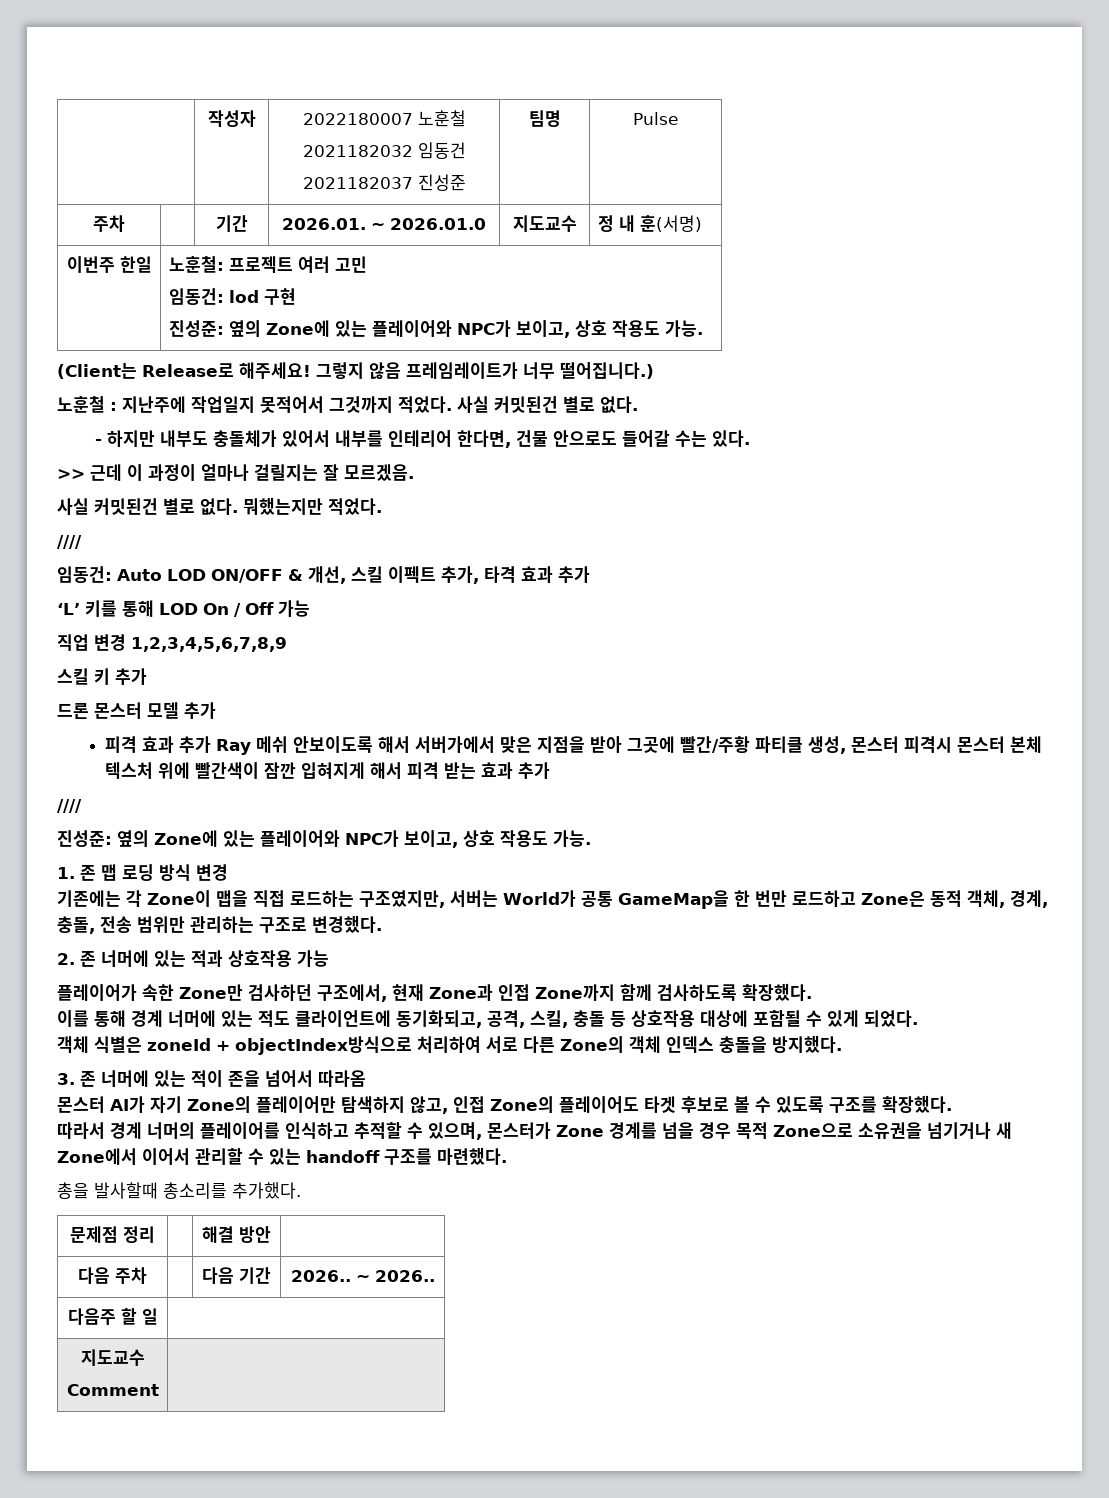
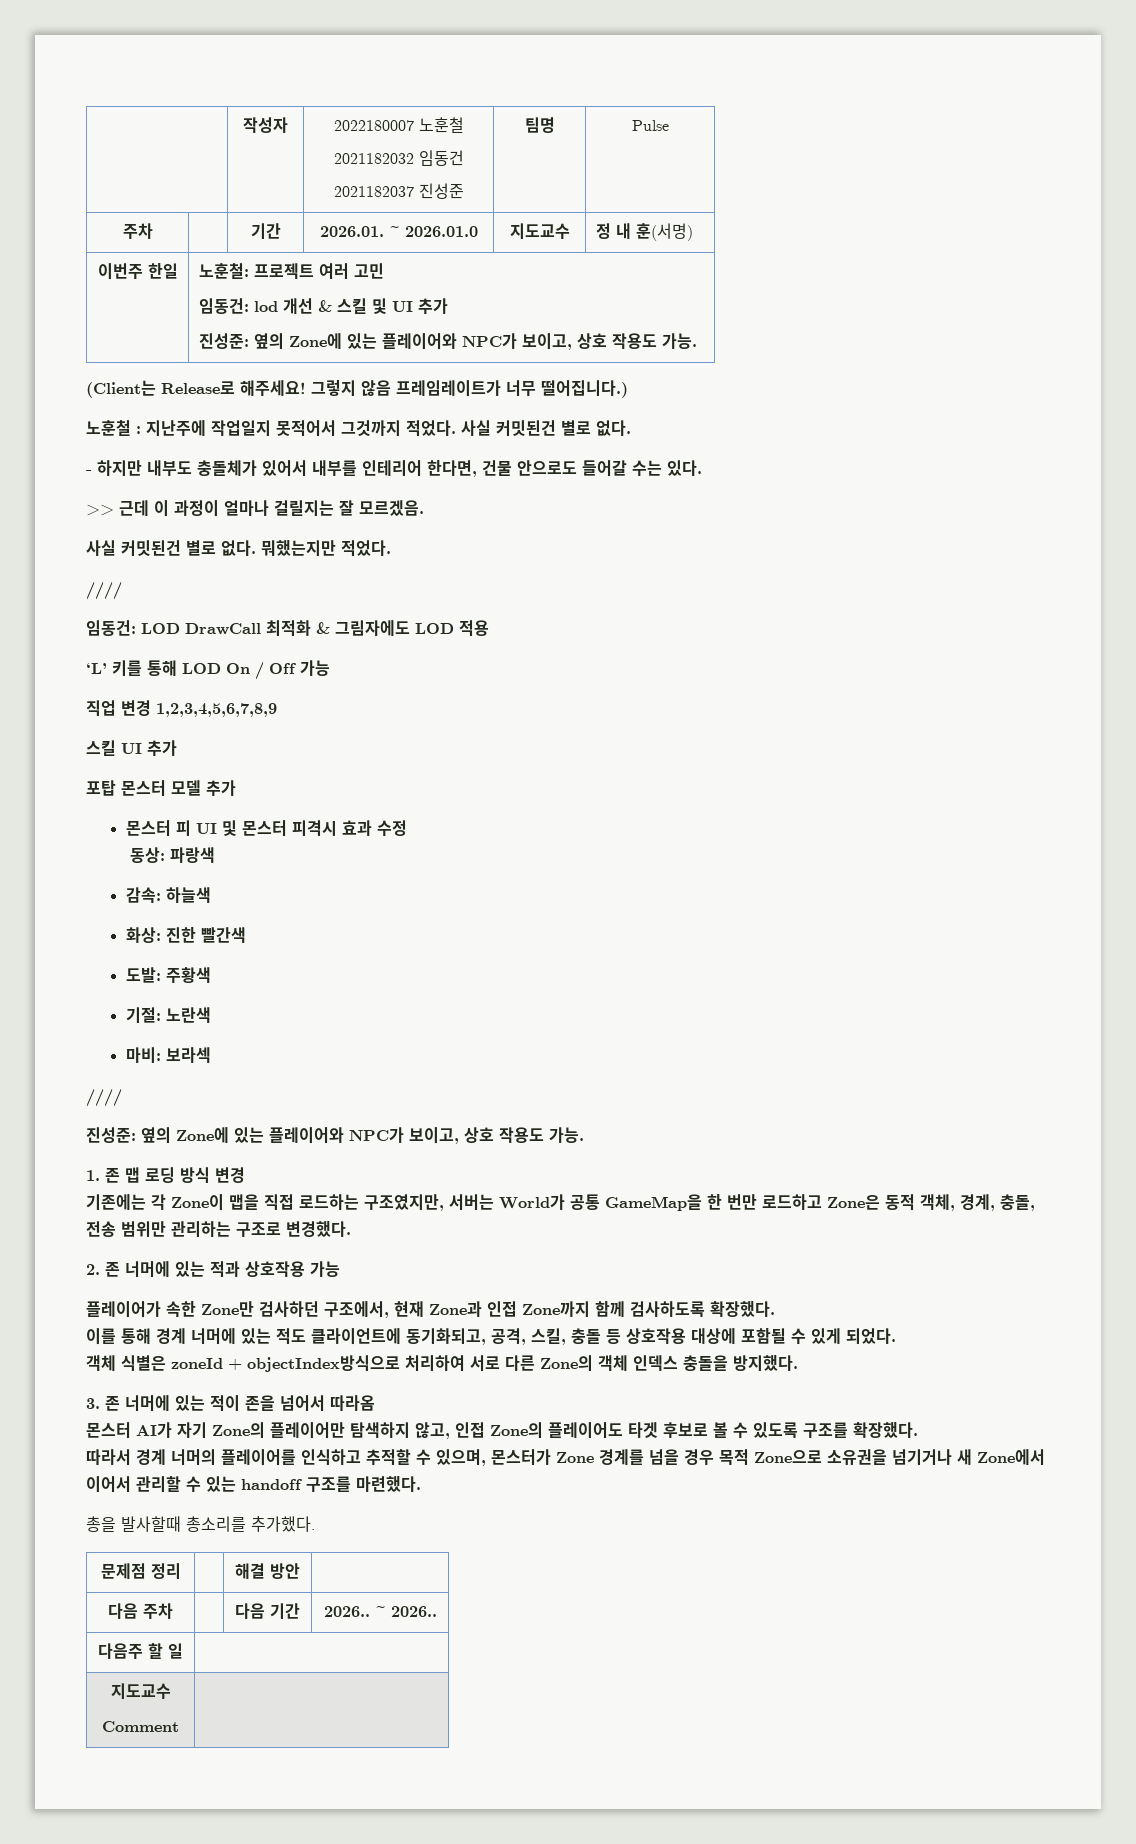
  이번주 한일 | 노훈철: 프로젝트 여러 고민
- 임동건: lod 구현
+ 임동건: lod 개선 & 스킬 및 UI 추가
- 임동건: Auto LOD ON/OFF & 개선, 스킬 이펙트 추가, 타격 효과 추가
+ 임동건: LOD DrawCall 최적화 & 그림자에도 LOD 적용
- 스킬 키 추가
- 드론 몬스터 모델 추가
+ 스킬 UI 추가
+ 포탑 몬스터 모델 추가
- 피격 효과 추가 Ray 메쉬 안보이도록 해서 서버가에서 맞은 지점을 받아 그곳에 빨간/주황 파티클 생성, 몬스터 피격시 몬스터 본체 텍스처 위에 빨간색이 잠깐 입혀지게 해서 피격 받는 효과 추가
+ 몬스터 피 UI 및 몬스터 피격시 효과 수정
+ 동상: 파랑색
+ 감속: 하늘색
+ 화상: 진한 빨간색
+ 도발: 주황색
+ 기절: 노란색
+ 마비: 보라섹

